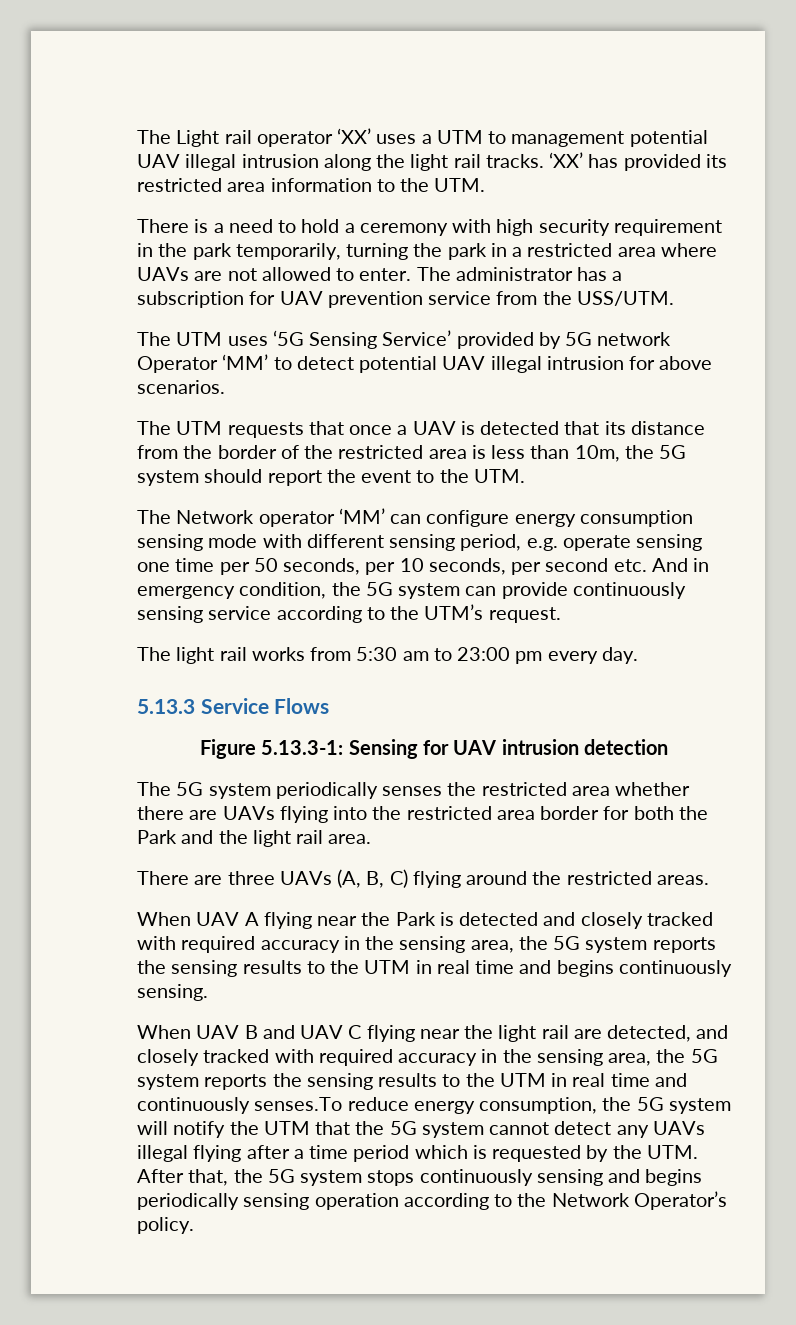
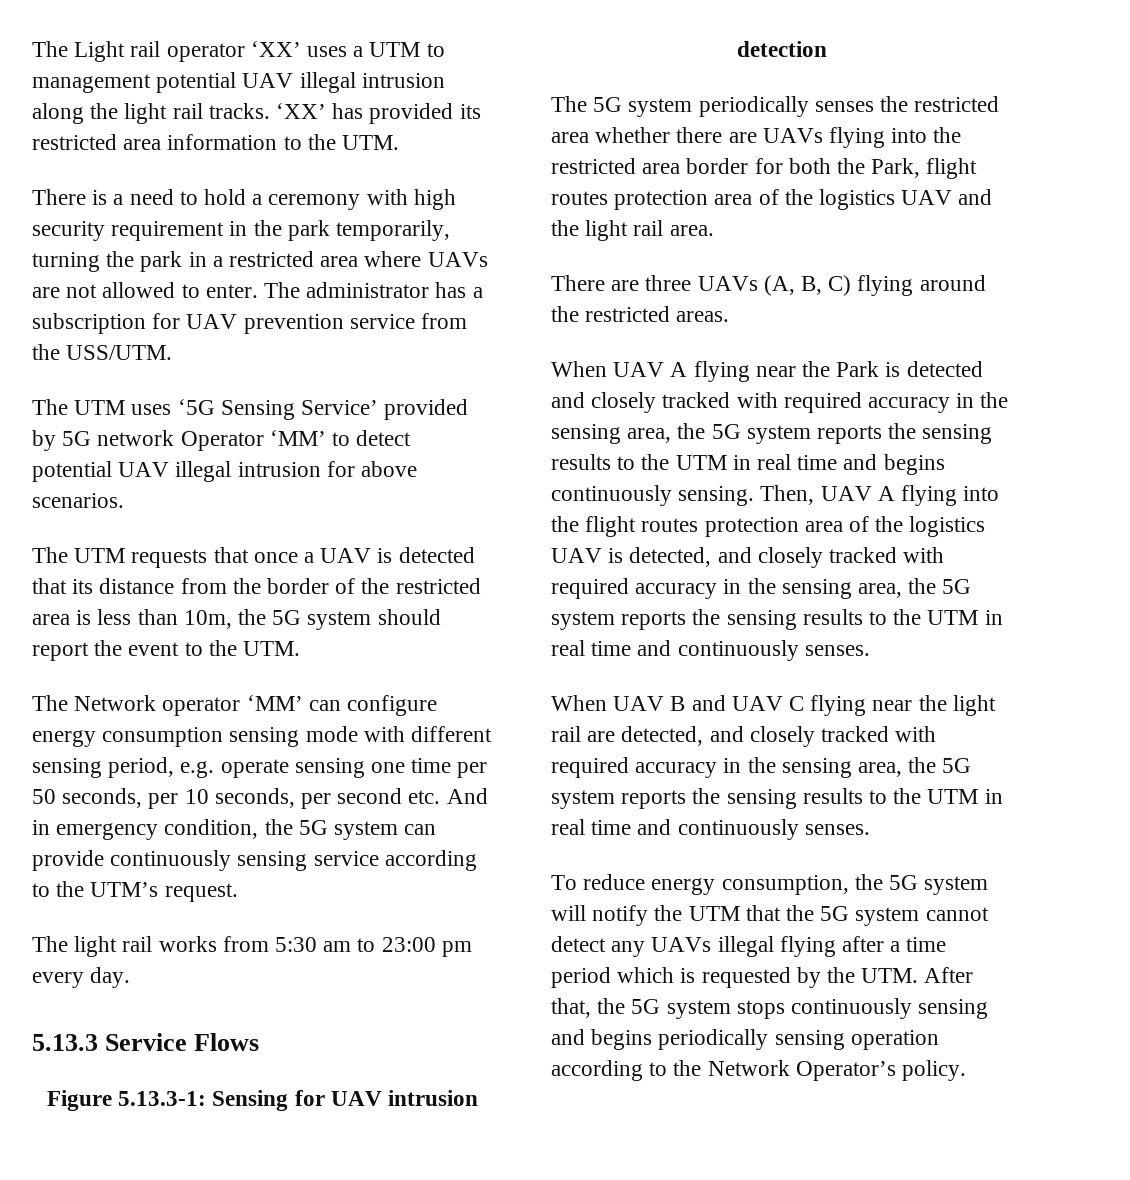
- The 5G system periodically senses the restricted area whether there are UAVs flying into the restricted area border for both the Park and the light rail area.
+ The 5G system periodically senses the restricted area whether there are UAVs flying into the restricted area border for both the Park, flight routes protection area of the logistics UAV and the light rail area.
+ Then, UAV A flying into the flight routes protection area of the logistics UAV is detected, and closely tracked with required accuracy in the sensing area, the 5G system reports the sensing results to the UTM in real time and continuously senses.
- When UAV B and UAV C flying near the light rail are detected, and closely tracked with required accuracy in the sensing area, the 5G system reports the sensing results to the UTM in real time and continuously senses.To reduce energy consumption, the 5G system will notify the UTM that the 5G system cannot detect any UAVs illegal flying after a time period which is requested by the UTM. After that, the 5G system stops continuously sensing and begins periodically sensing operation according to the Network Operator’s policy.
+ When UAV B and UAV C flying near the light rail are detected, and closely tracked with required accuracy in the sensing area, the 5G system reports the sensing results to the UTM in real time and continuously senses.
+ To reduce energy consumption, the 5G system will notify the UTM that the 5G system cannot detect any UAVs illegal flying after a time period which is requested by the UTM. After that, the 5G system stops continuously sensing and begins periodically sensing operation according to the Network Operator’s policy.

